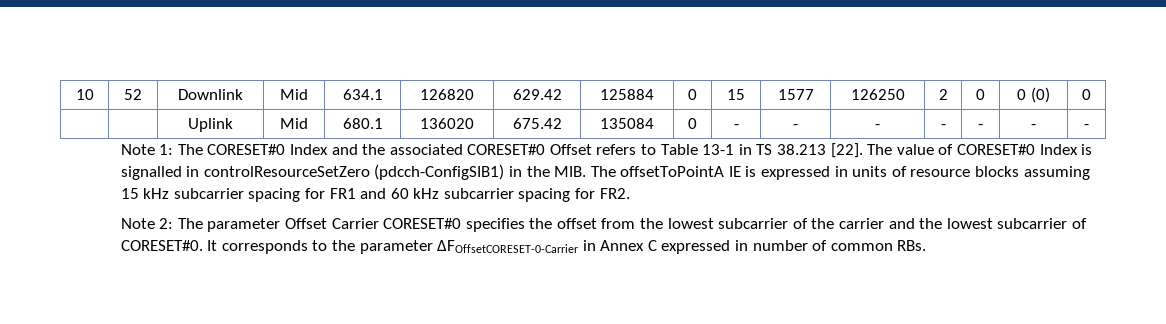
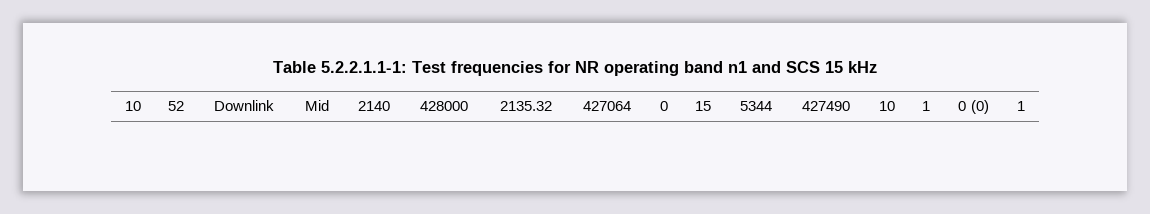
- 10 | 52 | Downlink | Mid | 634.1 | 126820 | 629.42 | 125884 | 0 | 15 | 1577 | 126250 | 2 | 0 | 0 (0) | 0
- | | Uplink | Mid | 680.1 | 136020 | 675.42 | 135084 | 0 | - | - | - | - | - | - | -
- Note 1: The CORESET#0 Index and the associated CORESET#0 Offset refers to Table 13-1 in TS 38.213 [22]. The value of CORESET#0 Index is signalled in controlResourceSetZero (pdcch-ConfigSIB1) in the MIB. The offsetToPointA IE is expressed in units of resource blocks assuming 15 kHz subcarrier spacing for FR1 and 60 kHz subcarrier spacing for FR2.
- Note 2: The parameter Offset Carrier CORESET#0 specifies the offset from the lowest subcarrier of the carrier and the lowest subcarrier of CORESET#0. It corresponds to the parameter ΔFOffsetCORESET-0-Carrier in Annex C expressed in number of common RBs.
+ Table 5.2.2.1.1-1: Test frequencies for NR operating band n1 and SCS 15 kHz
+ 10 | 52 | Downlink | Mid | 2140 | 428000 | 2135.32 | 427064 | 0 | 15 | 5344 | 427490 | 10 | 1 | 0 (0) | 1

